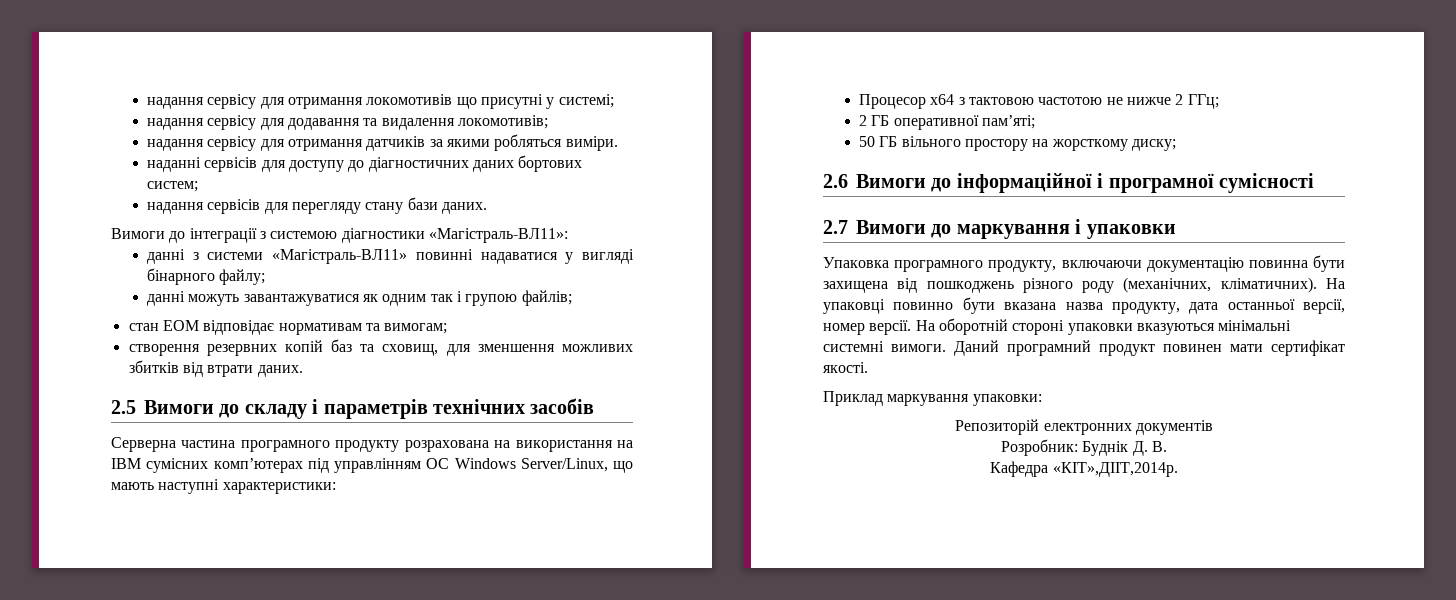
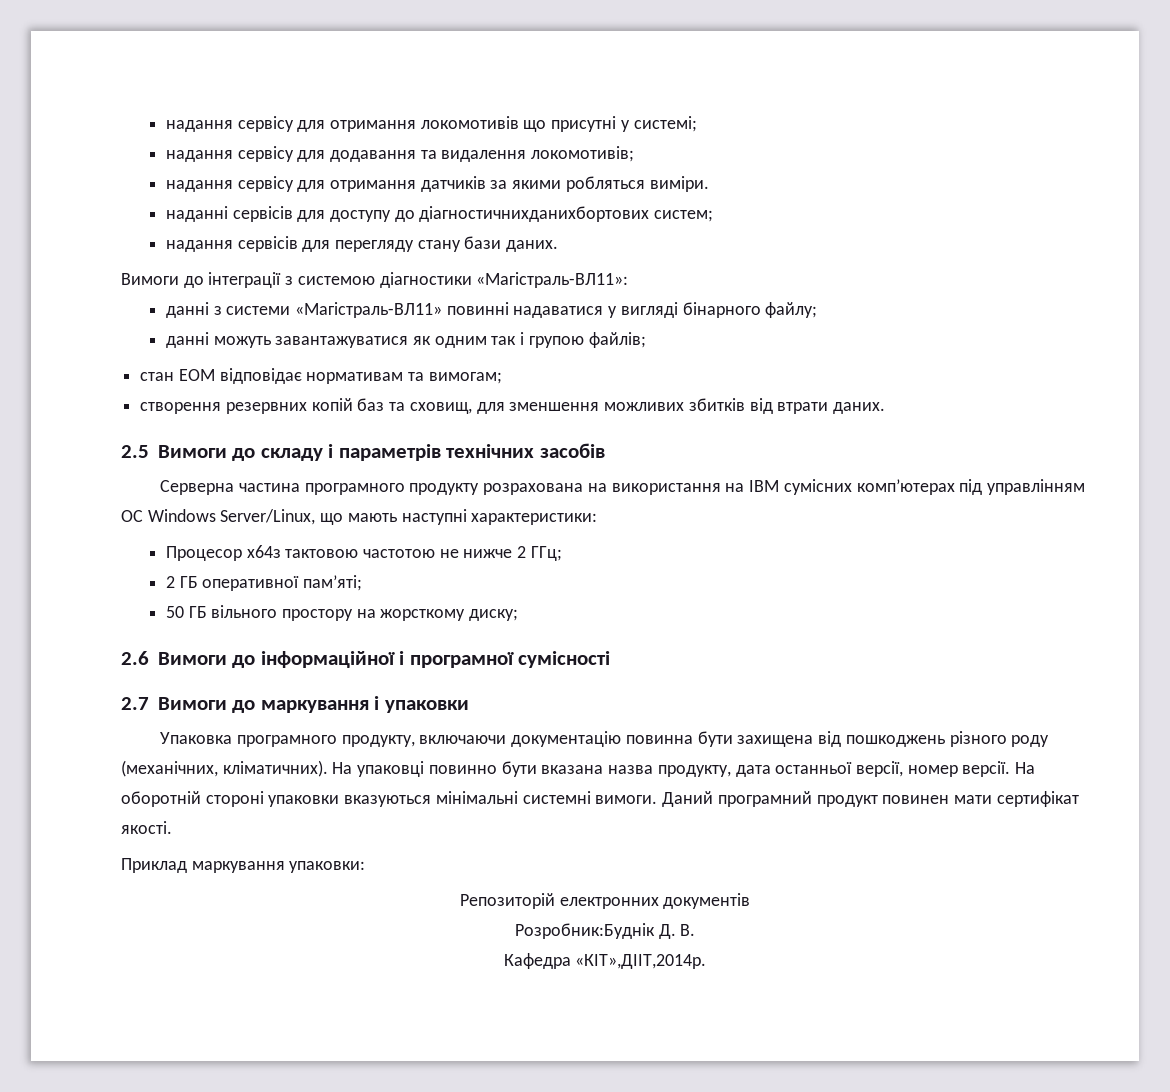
- наданні сервісів для доступу до діагностичних даних бортових систем;
+ наданні сервісів для доступу до діагностичнихданихбортових систем;
- Процесор x64 з тактовою частотою не нижче 2 ГГц;
+ Процесор x64з тактовою частотою не нижче 2 ГГц;
- Розробник: Буднік Д. В.
+ Розробник:Буднік Д. В.

